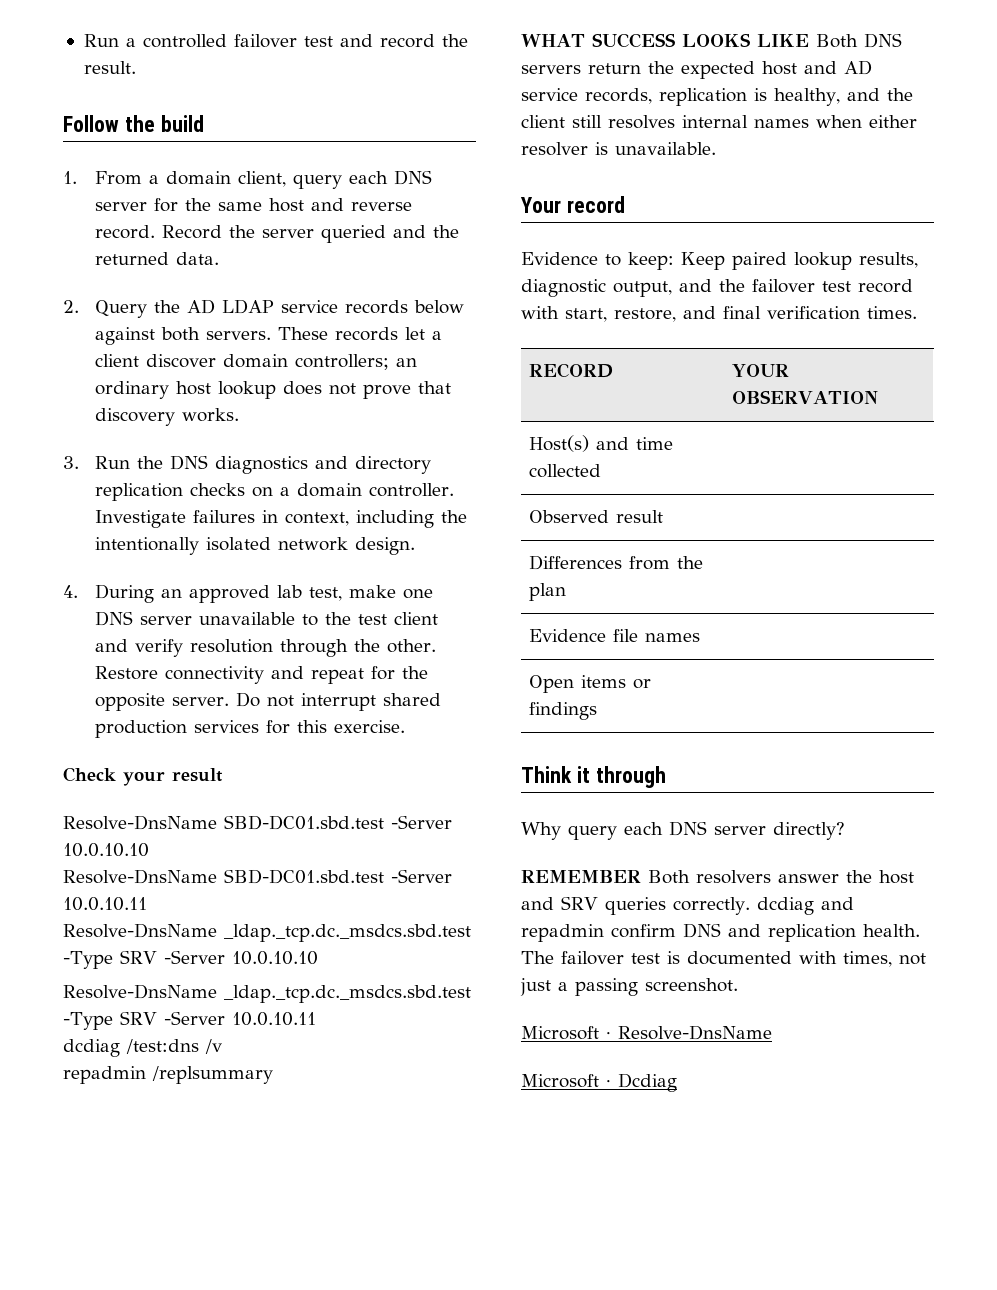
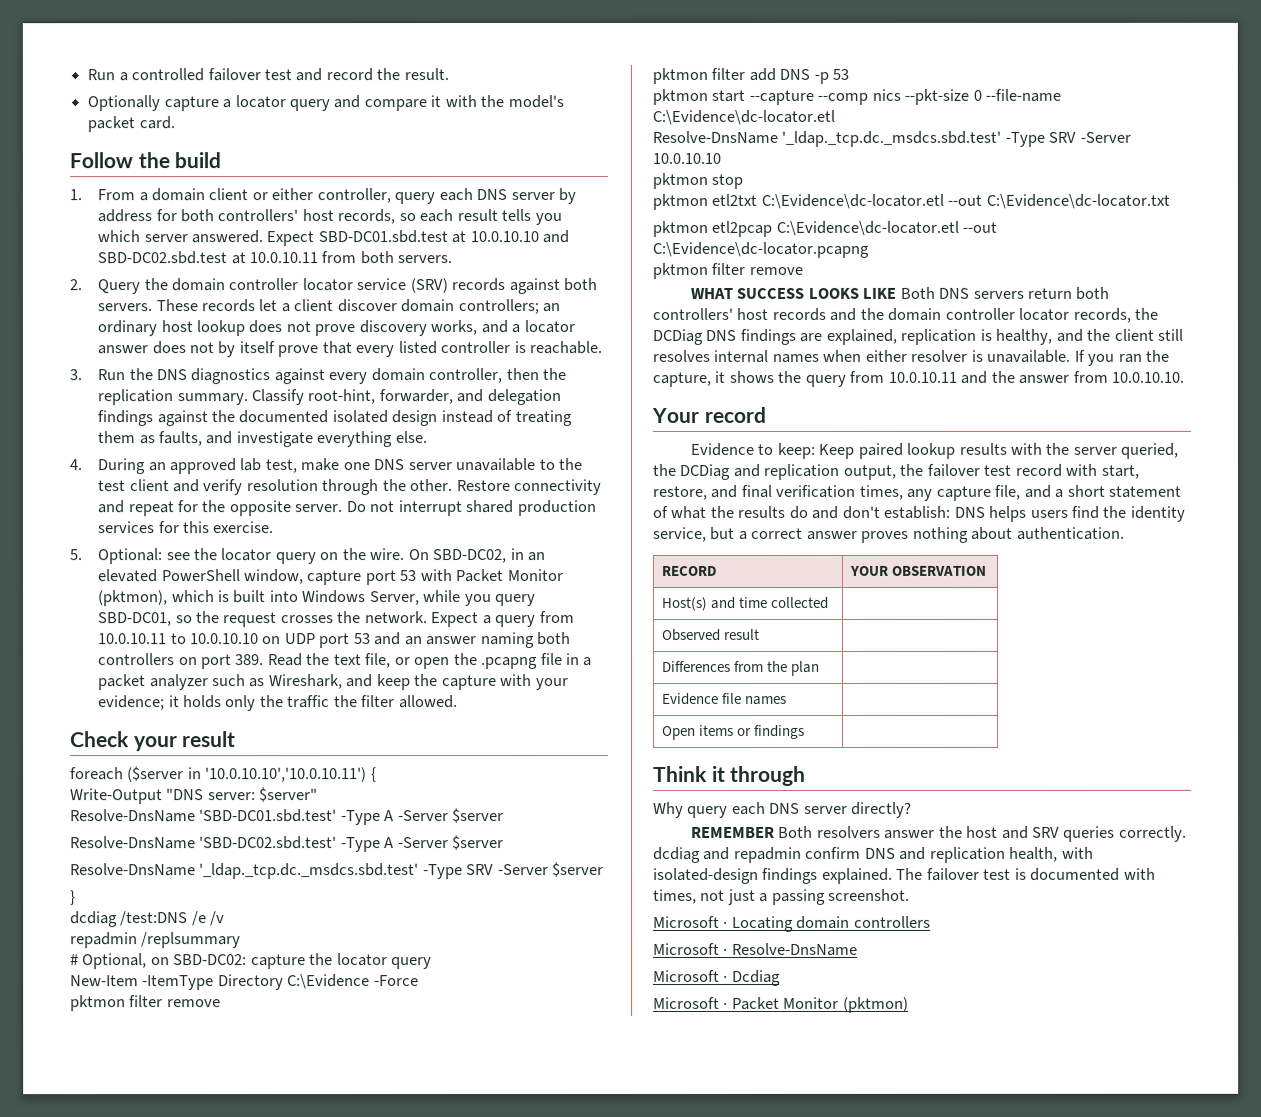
+ Optionally capture a locator query and compare it with the model's packet card.
- 1. From a domain client, query each DNS server for the same host and reverse record. Record the server queried and the returned data.
- 2. Query the AD LDAP service records below against both servers.
+ 1. From a domain client or either controller, query each DNS server by address for both controllers' host records, so each result tells you which server answered. Expect SBD-DC01.sbd.test at 10.0.10.10 and SBD-DC02.sbd.test at 10.0.10.11 from both servers.
+ 2. Query the domain controller locator service (SRV) records against both servers.
- These records let a client discover domain controllers; an ordinary host lookup does not prove that discovery works.
+ These records let a client discover domain controllers; an ordinary host lookup does not prove discovery works, and a locator answer does not by itself prove that every listed controller is reachable.
- 3. Run the DNS diagnostics and directory replication checks on a domain controller. Investigate failures in context, including the intentionally isolated network design.
+ 3. Run the DNS diagnostics against every domain controller, then the replication summary. Classify root-hint, forwarder, and delegation findings against the documented isolated design instead of treating them as faults, and investigate everything else.
+ 5. Optional: see the locator query on the wire. On SBD-DC02, in an elevated PowerShell window, capture port 53 with Packet Monitor (pktmon), which is built into Windows Server, while you query SBD-DC01, so the request crosses the network. Expect a query from 10.0.10.11 to 10.0.10.10 on UDP port 53 and an answer naming both controllers on port 389. Read the text file, or open the .pcapng file in a packet analyzer such as Wireshark, and keep the capture with your evidence; it holds only the traffic the filter allowed.
  Check your result
- Resolve-DnsName SBD-DC01.sbd.test -Server 10.0.10.10
- Resolve-DnsName SBD-DC01.sbd.test -Server 10.0.10.11
- Resolve-DnsName _ldap._tcp.dc._msdcs.sbd.test -Type SRV -Server 10.0.10.10
- Resolve-DnsName _ldap._tcp.dc._msdcs.sbd.test -Type SRV -Server 10.0.10.11
- dcdiag /test:dns /v
+ foreach ($server in '10.0.10.10','10.0.10.11') {
+ Write-Output "DNS server: $server"
+ Resolve-DnsName 'SBD-DC01.sbd.test' -Type A -Server $server
+ Resolve-DnsName 'SBD-DC02.sbd.test' -Type A -Server $server
+ Resolve-DnsName '_ldap._tcp.dc._msdcs.sbd.test' -Type SRV -Server $server
+ }
+ dcdiag /test:DNS /e /v
  repadmin /replsummary
+ # Optional, on SBD-DC02: capture the locator query
+ New-Item -ItemType Directory C:\Evidence -Force
+ pktmon filter remove
+ pktmon filter add DNS -p 53
+ pktmon start --capture --comp nics --pkt-size 0 --file-name C:\Evidence\dc-locator.etl
+ Resolve-DnsName '_ldap._tcp.dc._msdcs.sbd.test' -Type SRV -Server 10.0.10.10
+ pktmon stop
+ pktmon etl2txt C:\Evidence\dc-locator.etl --out C:\Evidence\dc-locator.txt
+ pktmon etl2pcap C:\Evidence\dc-locator.etl --out C:\Evidence\dc-locator.pcapng
+ pktmon filter remove
- WHAT SUCCESS LOOKS LIKE Both DNS servers return the expected host and AD service records, replication is healthy, and the client still resolves internal names when either resolver is unavailable.
+ WHAT SUCCESS LOOKS LIKE Both DNS servers return both controllers' host records and the domain controller locator records, the DCDiag DNS findings are explained, replication is healthy, and the client still resolves internal names when either resolver is unavailable. If you ran the capture, it shows the query from 10.0.10.11 and the answer from 10.0.10.10.
- Evidence to keep: Keep paired lookup results, diagnostic output, and the failover test record with start, restore, and final verification times.
+ Evidence to keep: Keep paired lookup results with the server queried, the DCDiag and replication output, the failover test record with start, restore, and final verification times, any capture file, and a short statement of what the results do and don't establish: DNS helps users find the identity service, but a correct answer proves nothing about authentication.
- REMEMBER Both resolvers answer the host and SRV queries correctly. dcdiag and repadmin confirm DNS and replication health.
+ REMEMBER Both resolvers answer the host and SRV queries correctly. dcdiag and repadmin confirm DNS and replication health, with isolated-design findings explained.
+ Microsoft · Locating domain controllers
+ Microsoft · Packet Monitor (pktmon)

